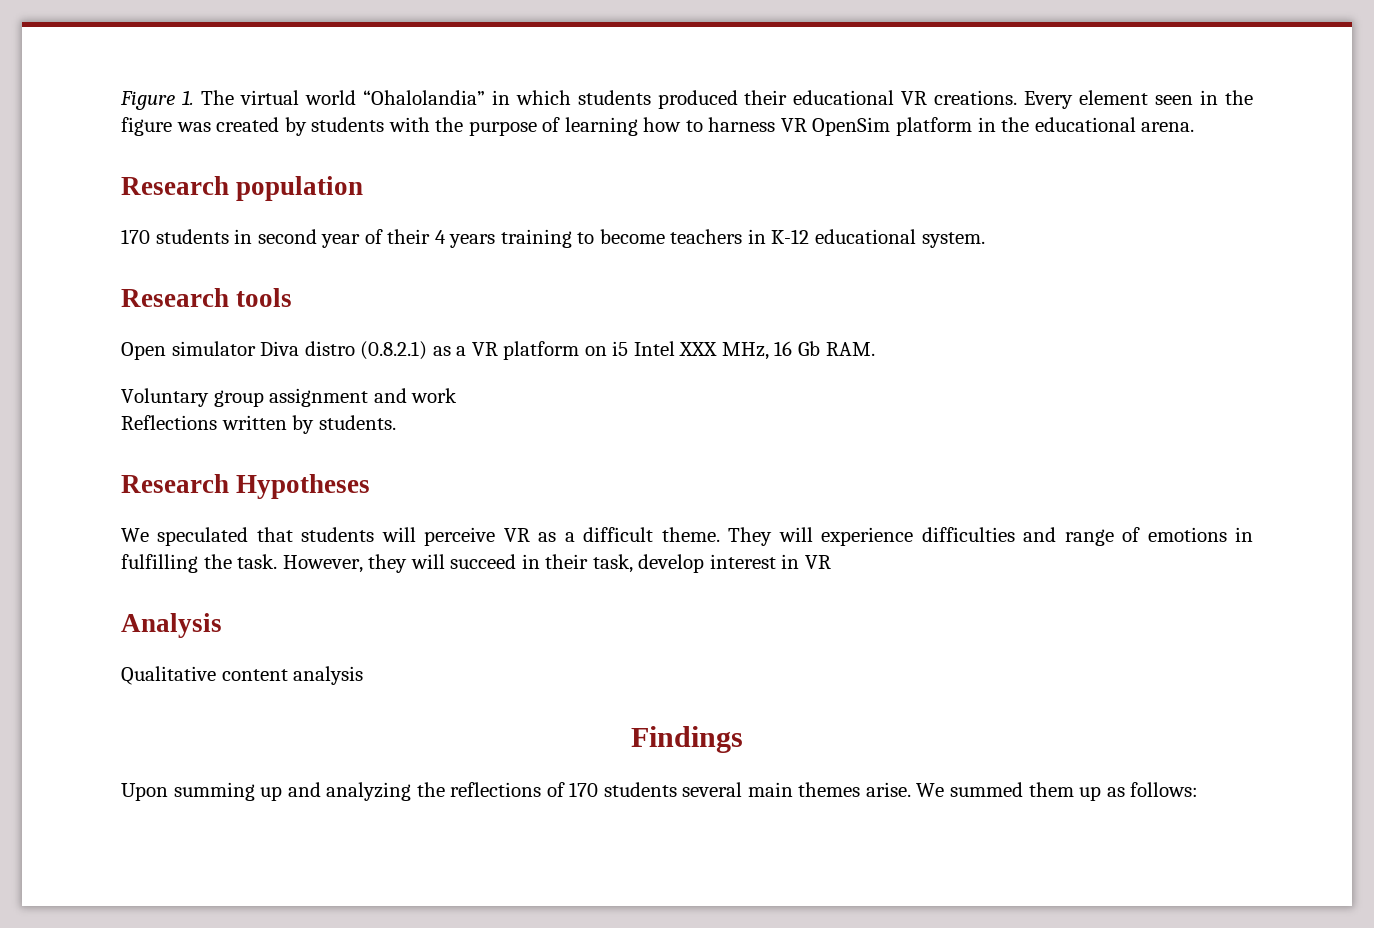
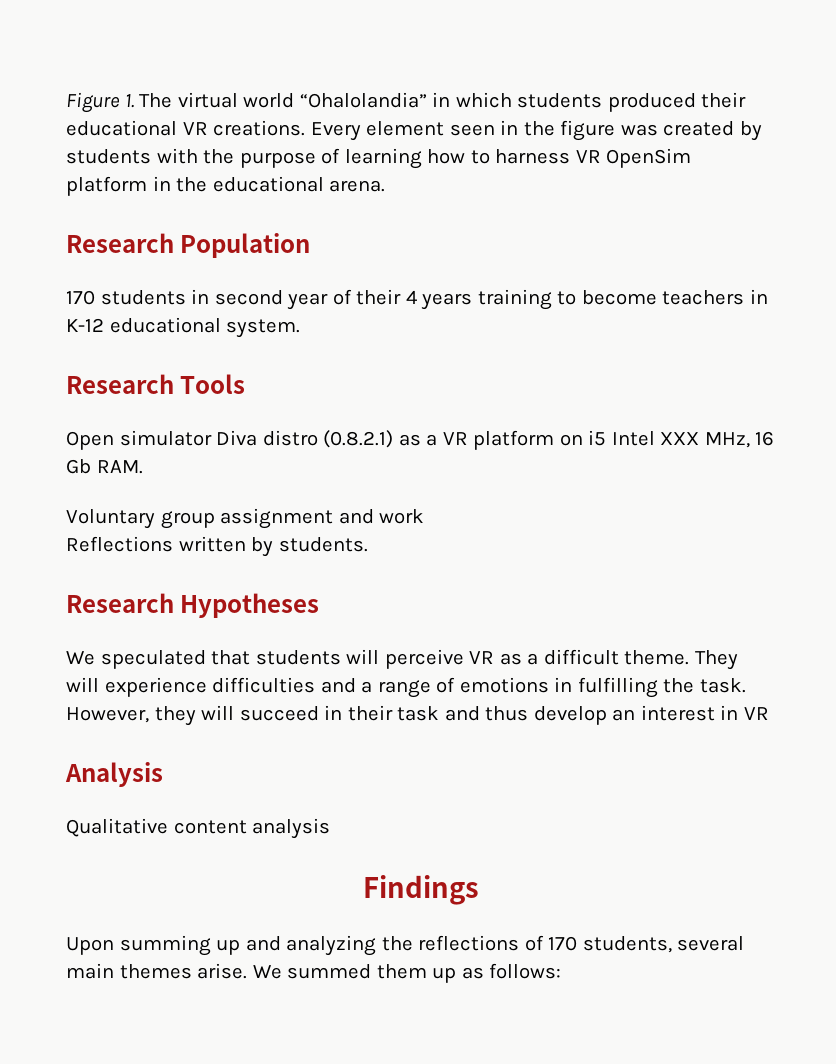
- Research population
+ Research Population
- Research tools
+ Research Tools
- They will experience difficulties and range of emotions in fulfilling the task.
+ They will experience difficulties and a range of emotions in fulfilling the task.
- However, they will succeed in their task, develop interest in VR
+ However, they will succeed in their task and thus develop an interest in VR
- Upon summing up and analyzing the reflections of 170 students several main themes arise.
+ Upon summing up and analyzing the reflections of 170 students, several main themes arise.

